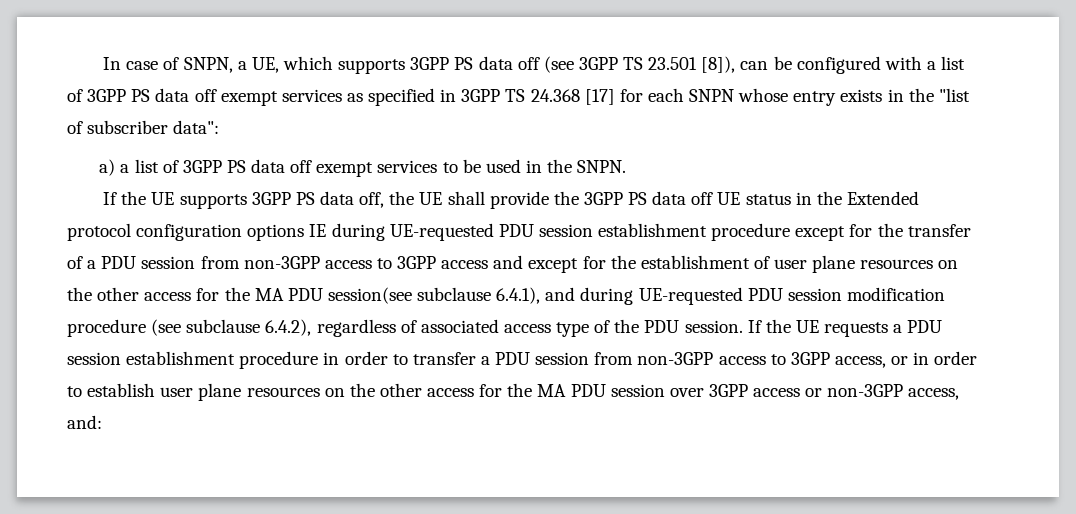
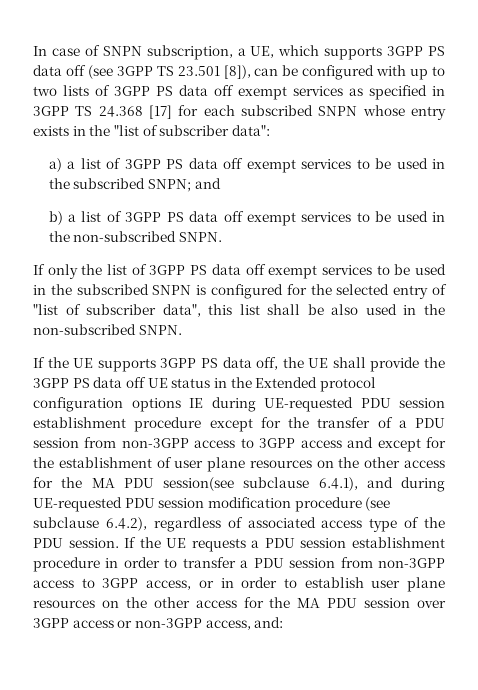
- In case of SNPN, a UE, which supports 3GPP PS data off (see 3GPP TS 23.501 [8]), can be configured with a list of 3GPP PS data off exempt services as specified in 3GPP TS 24.368 [17] for each SNPN whose entry exists in the "list of subscriber data":
+ In case of SNPN subscription, a UE, which supports 3GPP PS data off (see 3GPP TS 23.501 [8]), can be configured with up to two lists of 3GPP PS data off exempt services as specified in 3GPP TS 24.368 [17] for each subscribed SNPN whose entry exists in the "list of subscriber data":
- a) a list of 3GPP PS data off exempt services to be used in the SNPN.
+ a) a list of 3GPP PS data off exempt services to be used in the subscribed SNPN; and
+ b) a list of 3GPP PS data off exempt services to be used in the non-subscribed SNPN.
+ If only the list of 3GPP PS data off exempt services to be used in the subscribed SNPN is configured for the selected entry of "list of subscriber data", this list shall be also used in the non-subscribed SNPN.

